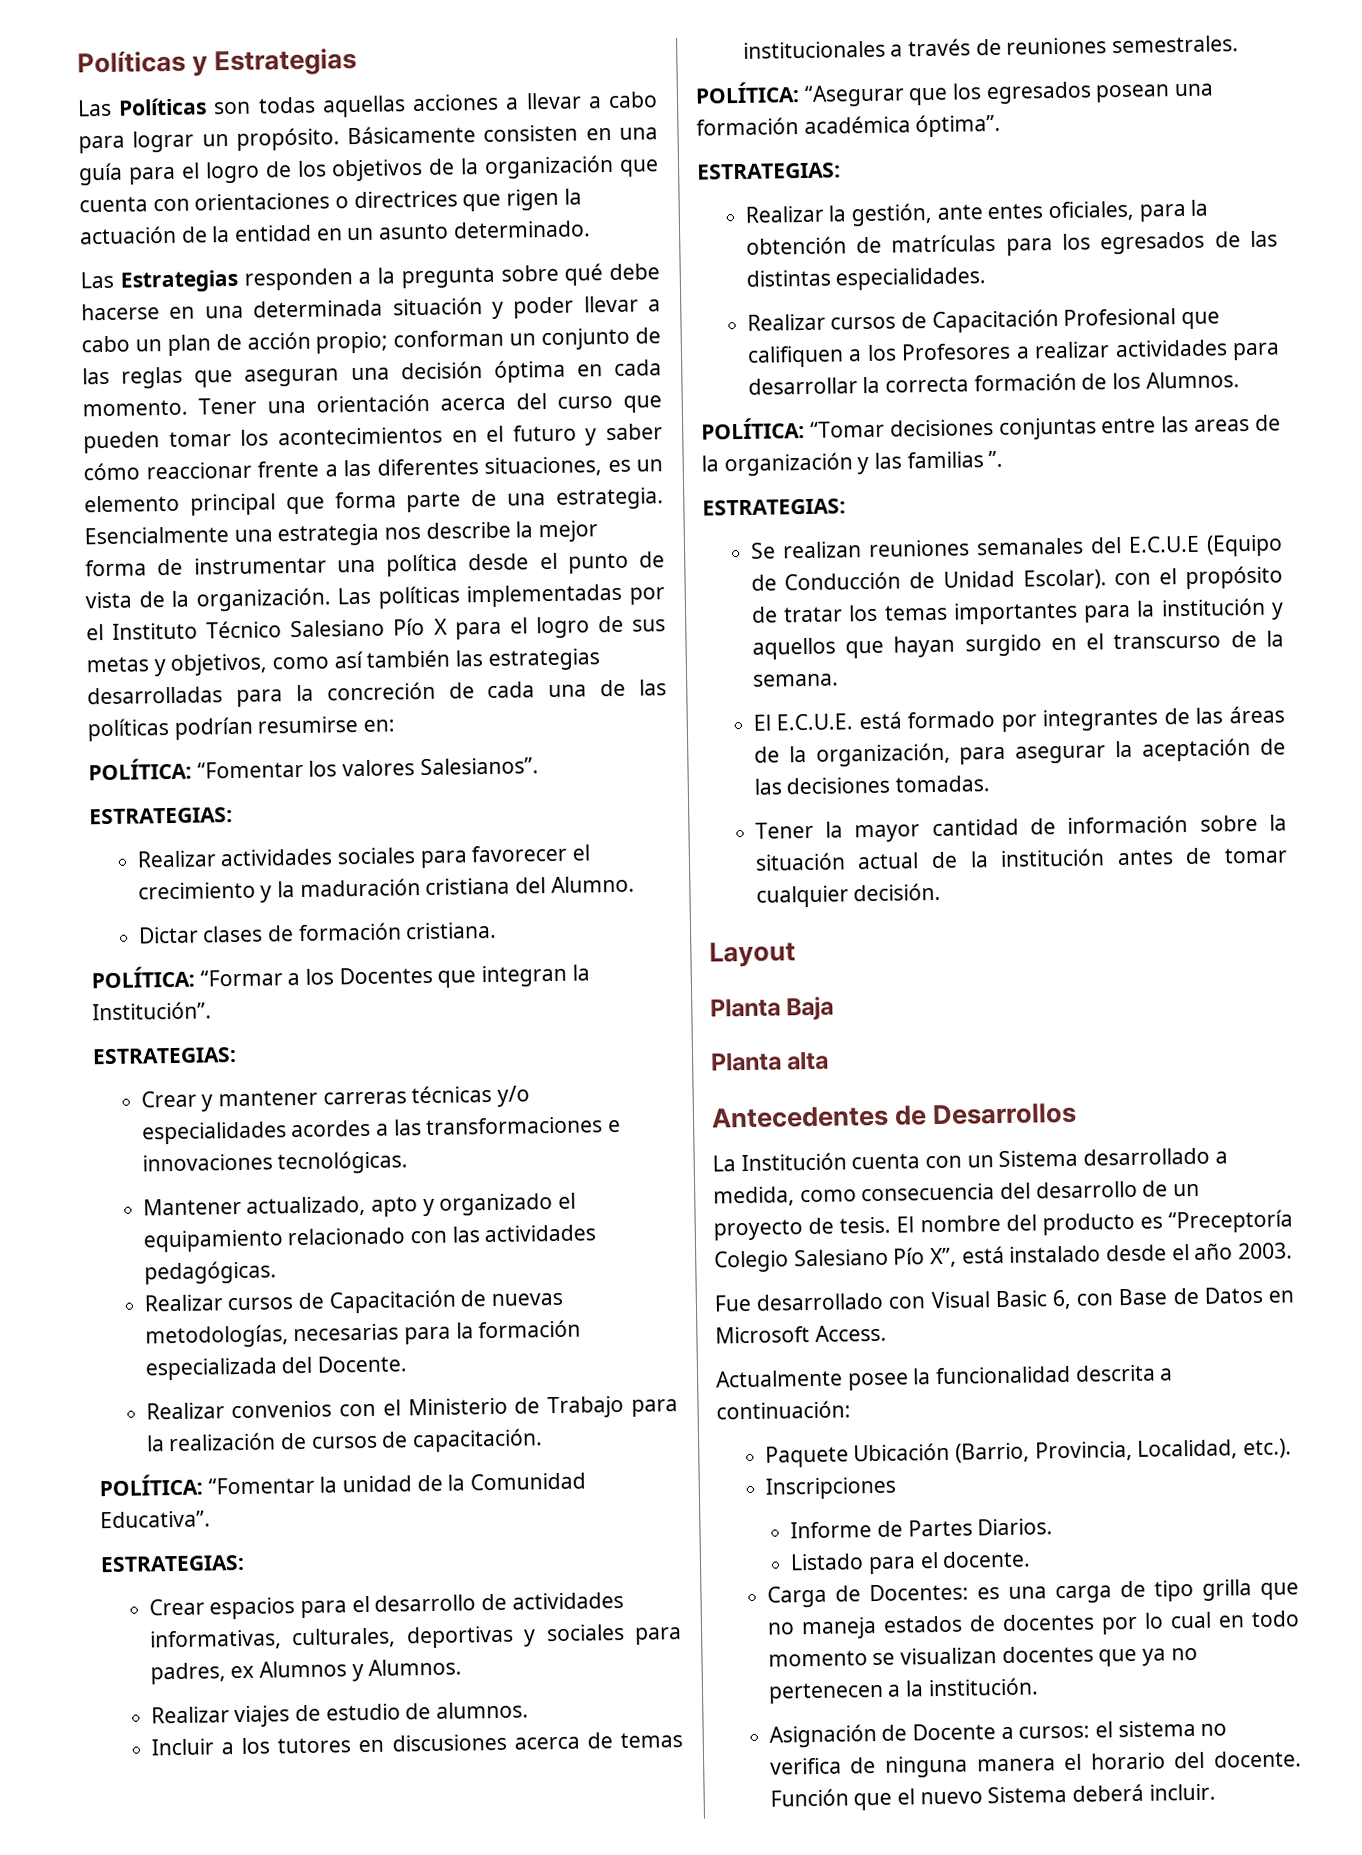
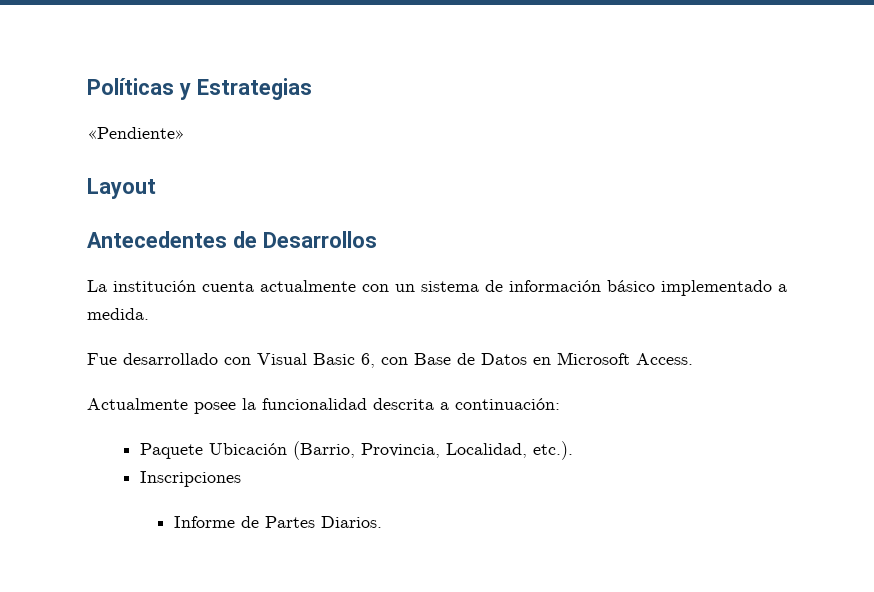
- Las Políticas son todas aquellas acciones a llevar a cabo para lograr un propósito. Básicamente consisten en una guía para el logro de los objetivos de la organización que cuenta con orientaciones o directrices que rigen la actuación de la entidad en un asunto determinado.
- Las Estrategias responden a la pregunta sobre qué debe hacerse en una determinada situación y poder llevar a cabo un plan de acción propio; conforman un conjunto de las reglas que aseguran una decisión óptima en cada momento. Tener una orientación acerca del curso que pueden tomar los acontecimientos en el futuro y saber cómo reaccionar frente a las diferentes situaciones, es un elemento principal que forma parte de una estrategia. Esencialmente una estrategia nos describe la mejor forma de instrumentar una política desde el punto de vista de la organización. Las políticas implementadas por el Instituto Técnico Salesiano Pío X para el logro de sus metas y objetivos, como así también las estrategias desarrolladas para la concreción de cada una de las políticas podrían resumirse en:
- POLÍTICA: “Fomentar los valores Salesianos”.
- ESTRATEGIAS:
- Realizar actividades sociales para favorecer el crecimiento y la maduración cristiana del Alumno.
- Dictar clases de formación cristiana.
- POLÍTICA: “Formar a los Docentes que integran la Institución”.
- ESTRATEGIAS:
- Crear y mantener carreras técnicas y/o especialidades acordes a las transformaciones e innovaciones tecnológicas.
- Mantener actualizado, apto y organizado el equipamiento relacionado con las actividades pedagógicas.
- Realizar cursos de Capacitación de nuevas metodologías, necesarias para la formación especializada del Docente.
- Realizar convenios con el Ministerio de Trabajo para la realización de cursos de capacitación.
- POLÍTICA: “Fomentar la unidad de la Comunidad Educativa”.
- ESTRATEGIAS:
- Crear espacios para el desarrollo de actividades informativas, culturales, deportivas y sociales para padres, ex Alumnos y Alumnos.
- Realizar viajes de estudio de alumnos.
- Incluir a los tutores en discusiones acerca de temas institucionales a través de reuniones semestrales.
- POLÍTICA: “Asegurar que los egresados posean una formación académica óptima”.
- ESTRATEGIAS:
- Realizar la gestión, ante entes oficiales, para la obtención de matrículas para los egresados de las distintas especialidades.
- Realizar cursos de Capacitación Profesional que califiquen a los Profesores a realizar actividades para desarrollar la correcta formación de los Alumnos.
- POLÍTICA: “Tomar decisiones conjuntas entre las areas de la organización y las familias ”.
- ESTRATEGIAS:
- Se realizan reuniones semanales del E.C.U.E (Equipo de Conducción de Unidad Escolar). con el propósito de tratar los temas importantes para la institución y aquellos que hayan surgido en el transcurso de la semana.
- El E.C.U.E. está formado por integrantes de las áreas de la organización, para asegurar la aceptación de las decisiones tomadas.
- Tener la mayor cantidad de información sobre la situación actual de la institución antes de tomar cualquier decisión.
+ «Pendiente»
  Layout
- Planta Baja
- Planta alta
  Antecedentes de Desarrollos
- La Institución cuenta con un Sistema desarrollado a medida, como consecuencia del desarrollo de un proyecto de tesis. El nombre del producto es “Preceptoría Colegio Salesiano Pío X”, está instalado desde el año 2003.
+ La institución cuenta actualmente con un sistema de información básico implementado a medida.
- Listado para el docente.
- Carga de Docentes: es una carga de tipo grilla que no maneja estados de docentes por lo cual en todo momento se visualizan docentes que ya no pertenecen a la institución.
- Asignación de Docente a cursos: el sistema no verifica de ninguna manera el horario del docente. Función que el nuevo Sistema deberá incluir.

